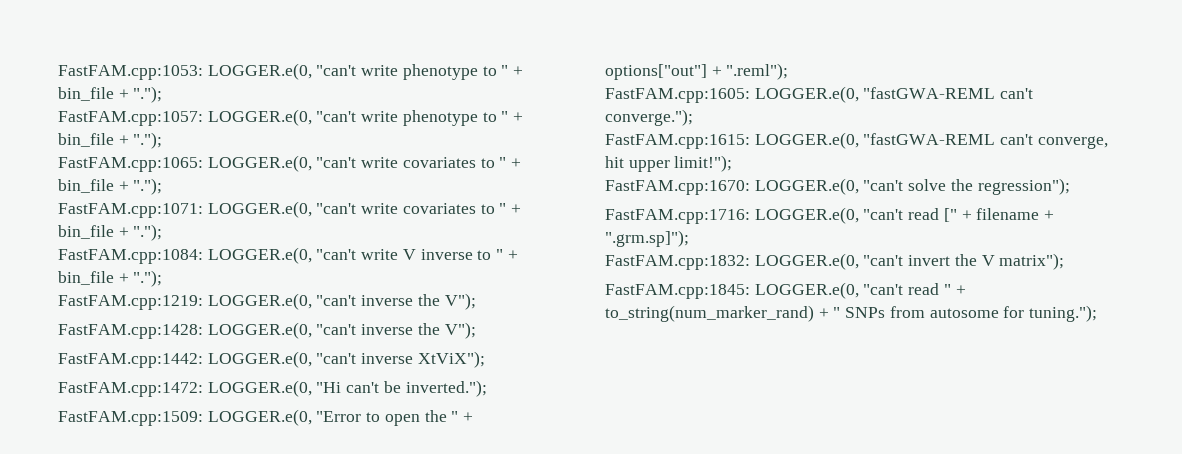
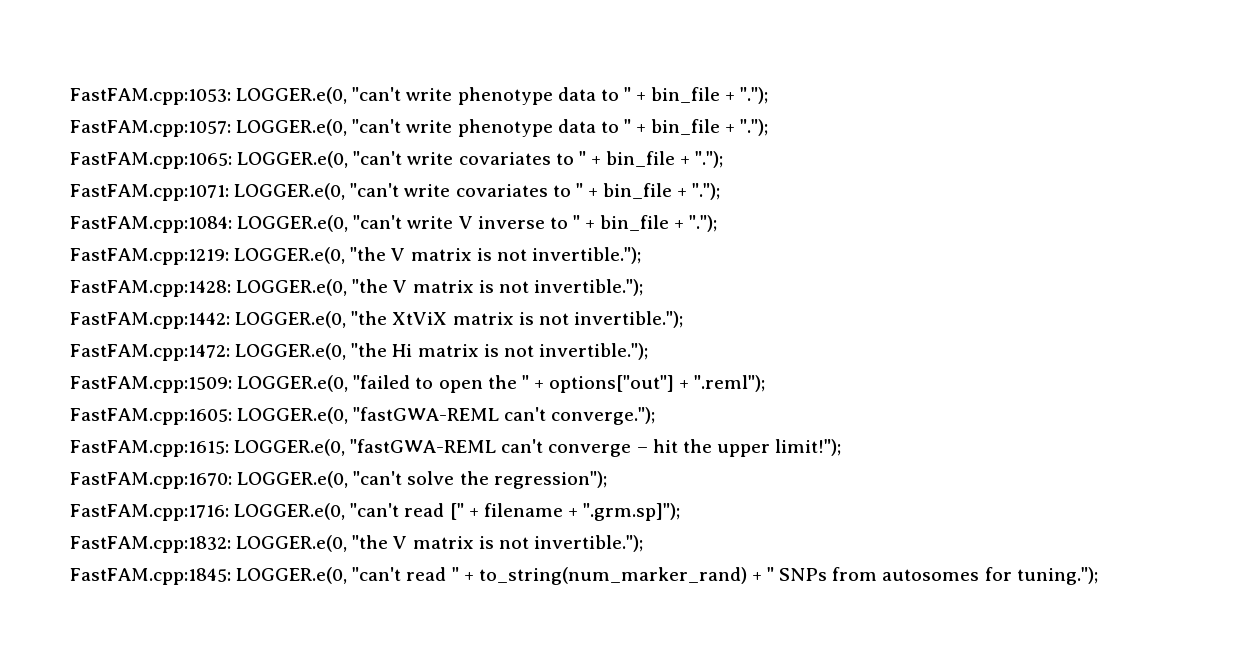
- FastFAM.cpp:1053: LOGGER.e(0, "can't write phenotype to " + bin_file + ".");
+ FastFAM.cpp:1053: LOGGER.e(0, "can't write phenotype data to " + bin_file + ".");
- FastFAM.cpp:1057: LOGGER.e(0, "can't write phenotype to " + bin_file + ".");
+ FastFAM.cpp:1057: LOGGER.e(0, "can't write phenotype data to " + bin_file + ".");
- FastFAM.cpp:1219: LOGGER.e(0, "can't inverse the V");
- FastFAM.cpp:1428: LOGGER.e(0, "can't inverse the V");
- FastFAM.cpp:1442: LOGGER.e(0, "can't inverse XtViX");
- FastFAM.cpp:1472: LOGGER.e(0, "Hi can't be inverted.");
+ FastFAM.cpp:1219: LOGGER.e(0, "the V matrix is not invertible.");
+ FastFAM.cpp:1428: LOGGER.e(0, "the V matrix is not invertible.");
+ FastFAM.cpp:1442: LOGGER.e(0, "the XtViX matrix is not invertible.");
+ FastFAM.cpp:1472: LOGGER.e(0, "the Hi matrix is not invertible.");
- FastFAM.cpp:1509: LOGGER.e(0, "Error to open the " + options["out"] + ".reml");
+ FastFAM.cpp:1509: LOGGER.e(0, "failed to open the " + options["out"] + ".reml");
- FastFAM.cpp:1615: LOGGER.e(0, "fastGWA-REML can't converge, hit upper limit!");
+ FastFAM.cpp:1615: LOGGER.e(0, "fastGWA-REML can't converge – hit the upper limit!");
- FastFAM.cpp:1832: LOGGER.e(0, "can't invert the V matrix");
+ FastFAM.cpp:1832: LOGGER.e(0, "the V matrix is not invertible.");
- FastFAM.cpp:1845: LOGGER.e(0, "can't read " + to_string(num_marker_rand) + " SNPs from autosome for tuning.");
+ FastFAM.cpp:1845: LOGGER.e(0, "can't read " + to_string(num_marker_rand) + " SNPs from autosomes for tuning.");

